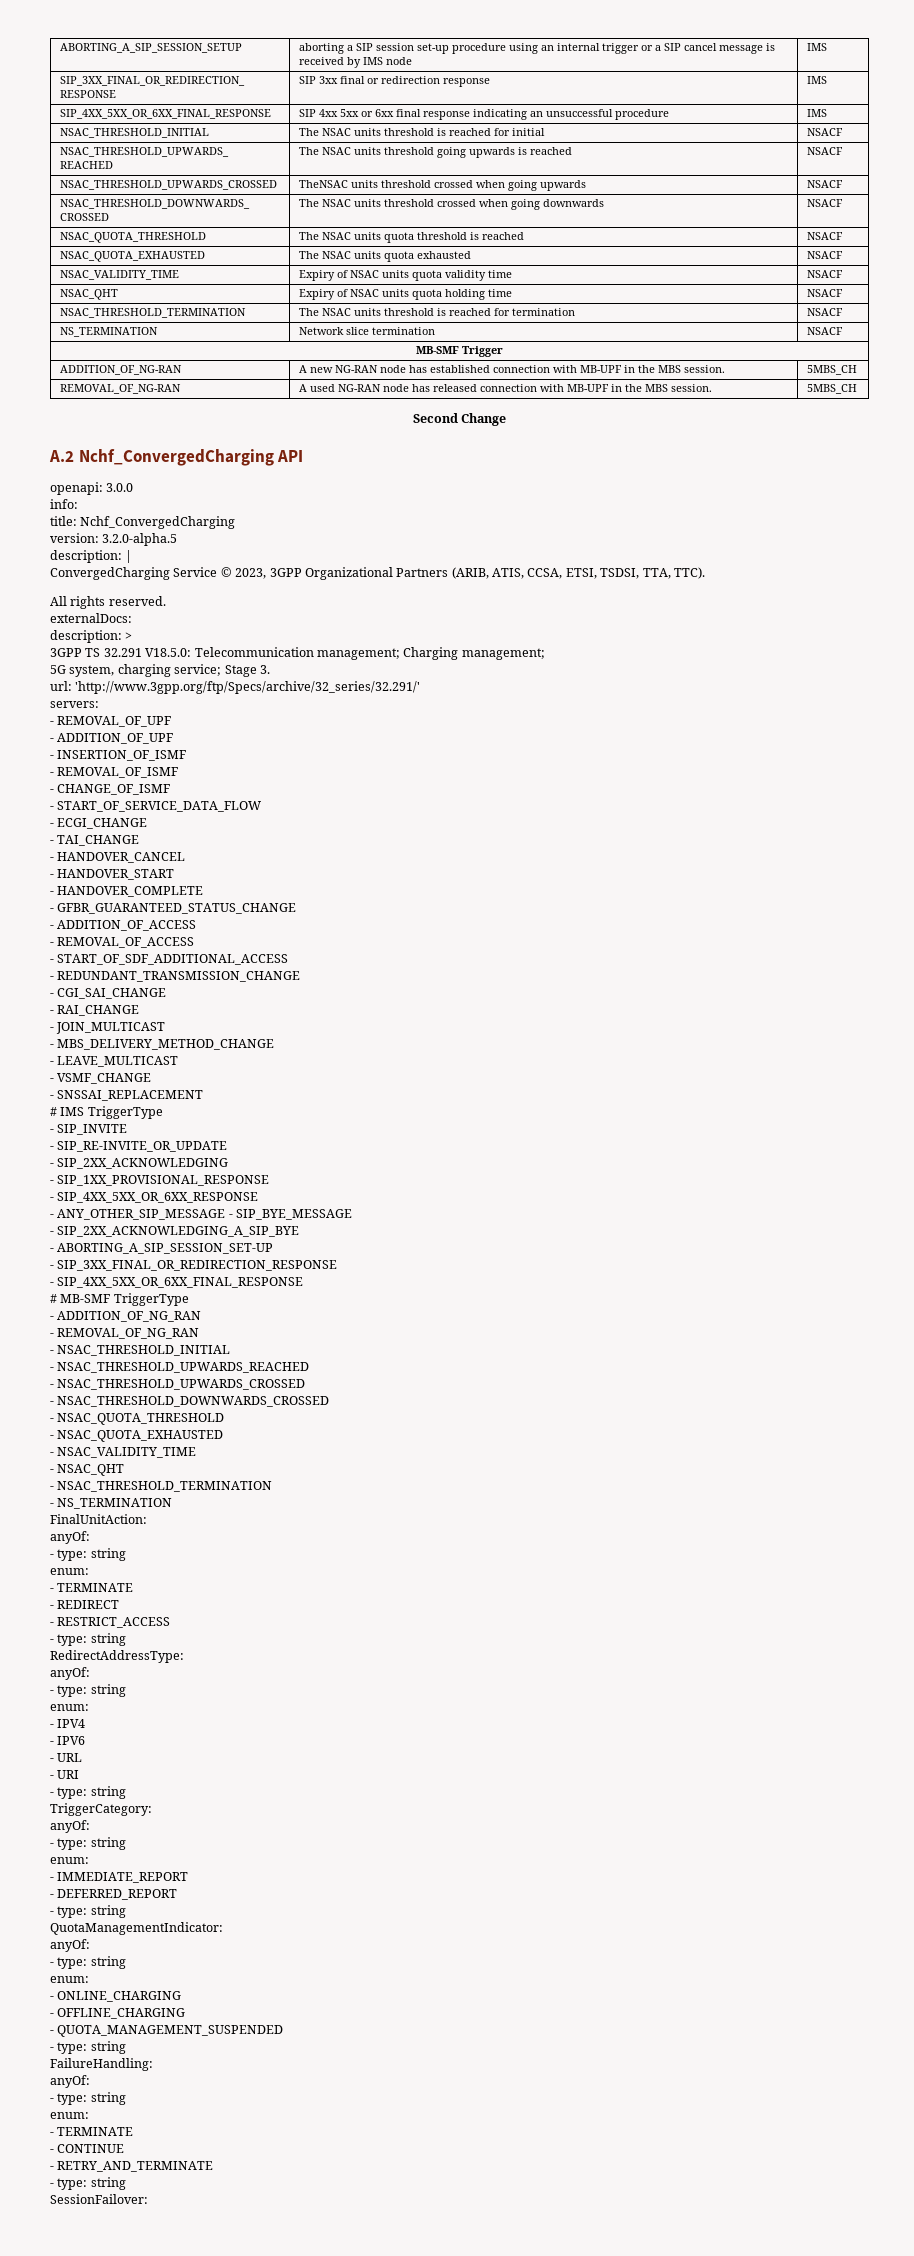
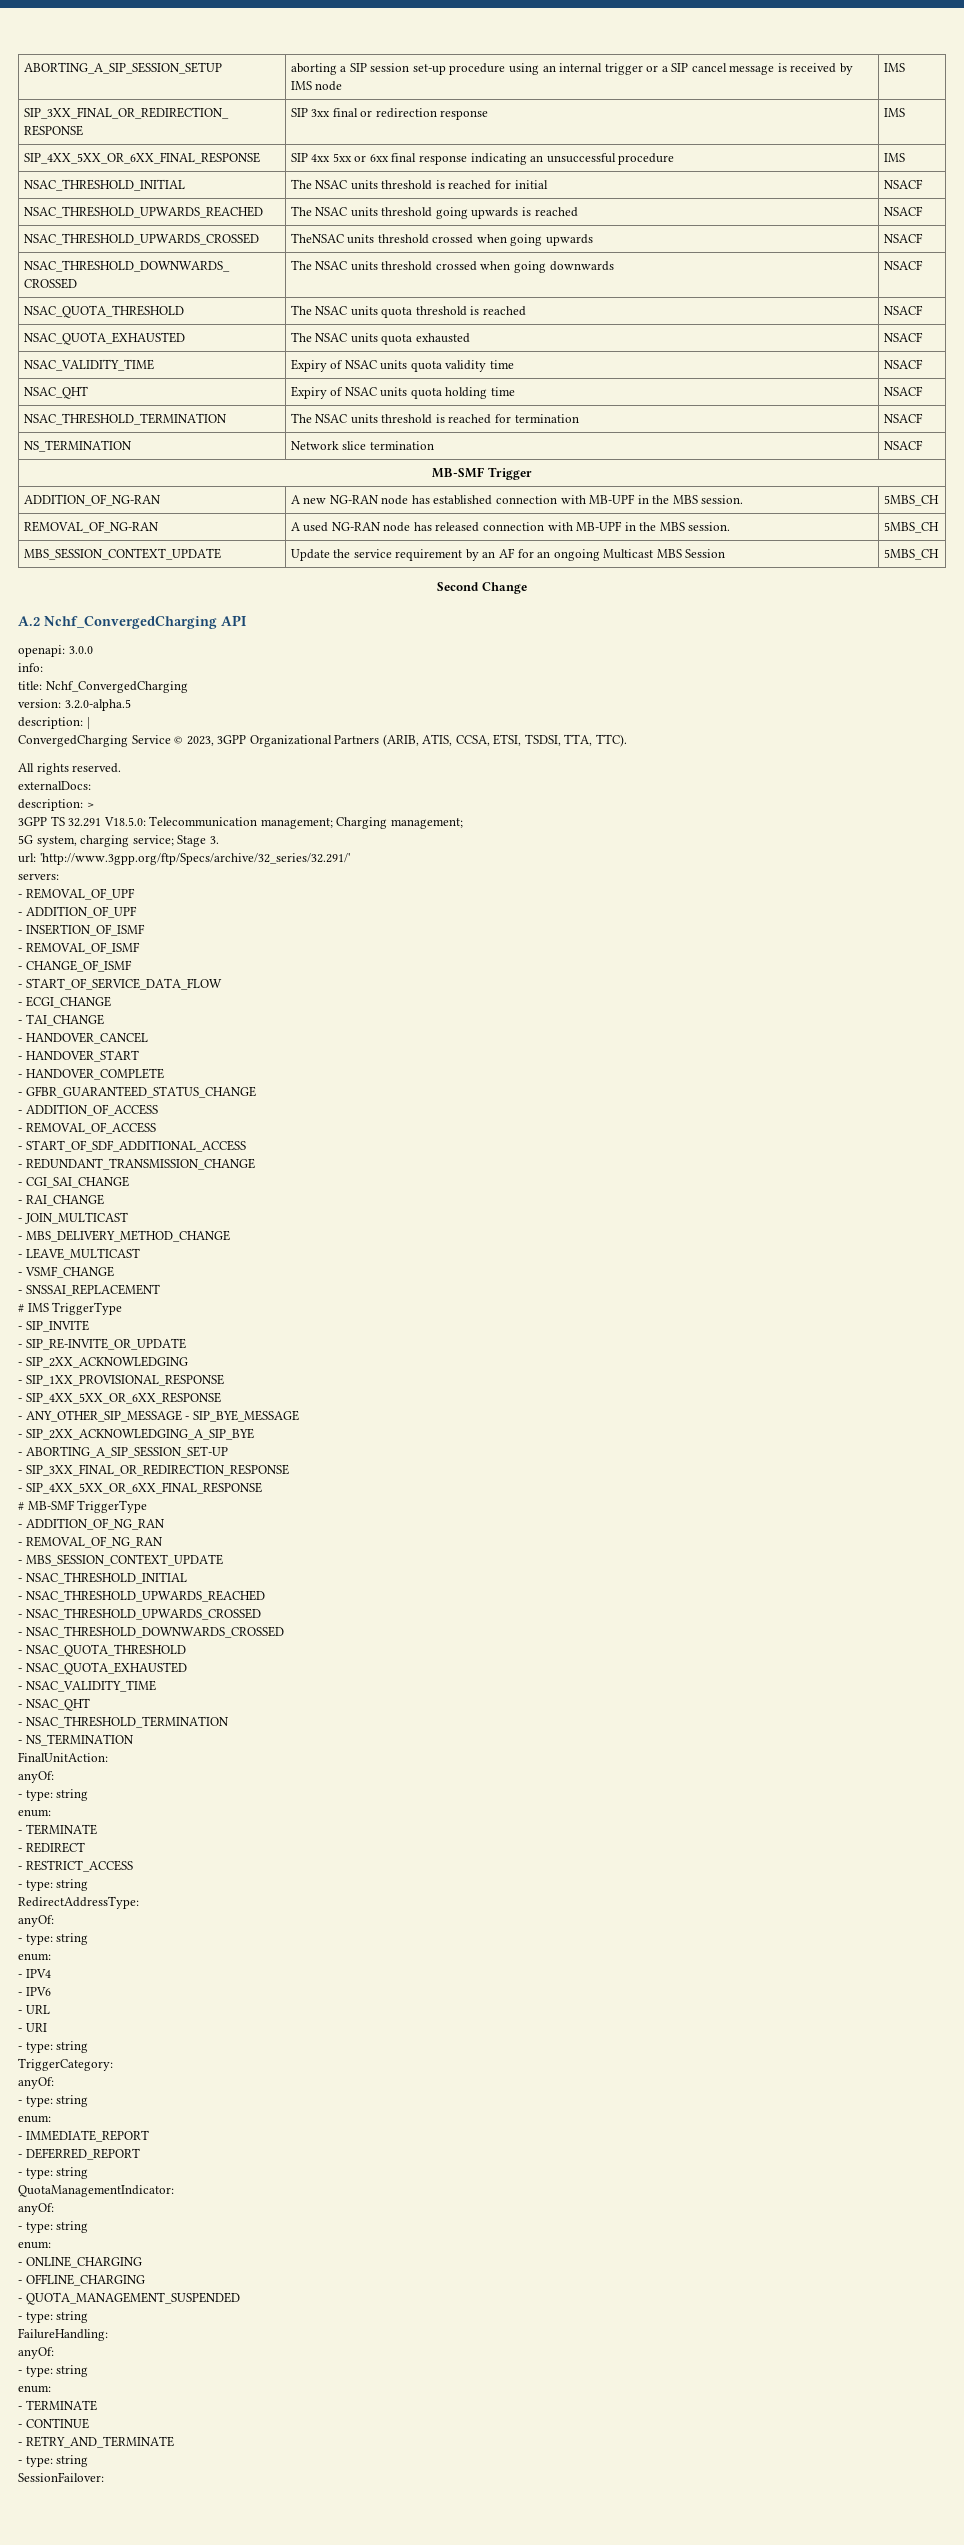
+ MBS_SESSION_CONTEXT_UPDATE | Update the service requirement by an AF for an ongoing Multicast MBS Session | 5MBS_CH
+ - MBS_SESSION_CONTEXT_UPDATE

